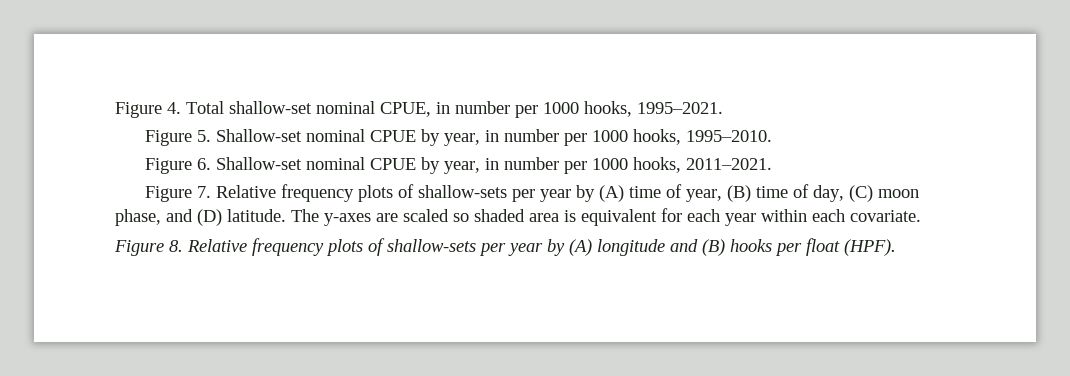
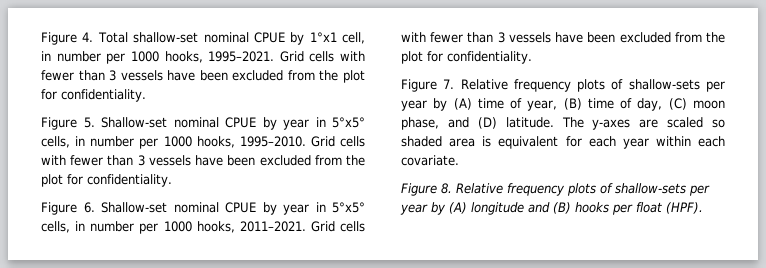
- Figure 4. Total shallow-set nominal CPUE, in number per 1000 hooks, 1995–2021.
+ Figure 4. Total shallow-set nominal CPUE by 1°x1 cell, in number per 1000 hooks, 1995–2021. Grid cells with fewer than 3 vessels have been excluded from the plot for confidentiality.
- Figure 5. Shallow-set nominal CPUE by year, in number per 1000 hooks, 1995–2010.
+ Figure 5. Shallow-set nominal CPUE by year in 5°x5° cells, in number per 1000 hooks, 1995–2010. Grid cells with fewer than 3 vessels have been excluded from the plot for confidentiality.
- Figure 6. Shallow-set nominal CPUE by year, in number per 1000 hooks, 2011–2021.
+ Figure 6. Shallow-set nominal CPUE by year in 5°x5° cells, in number per 1000 hooks, 2011–2021. Grid cells with fewer than 3 vessels have been excluded from the plot for confidentiality.

